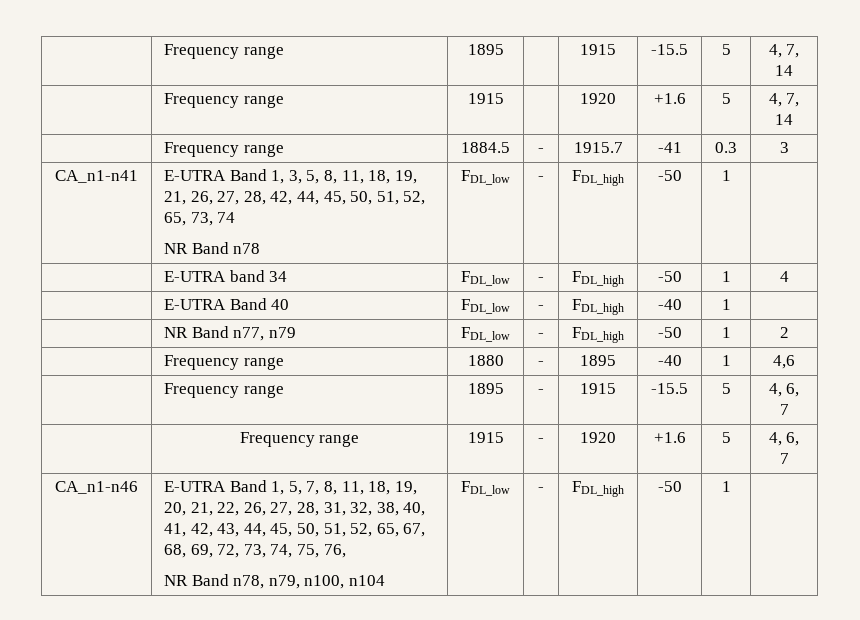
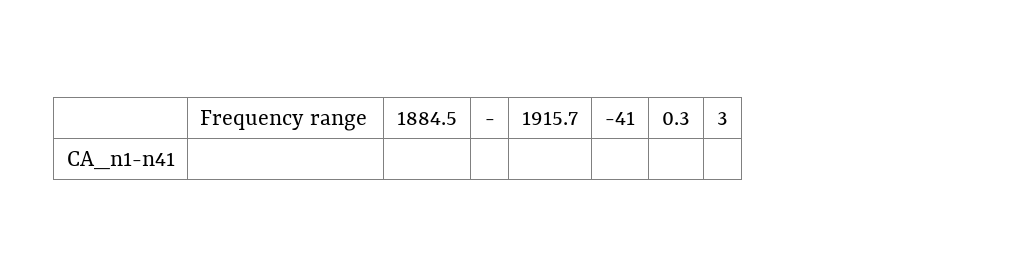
- | Frequency range | 1895 | | 1915 | -15.5 | 5 | 4, 7, 14
- | Frequency range | 1915 | | 1920 | +1.6 | 5 | 4, 7, 14
- CA_n1-n41 | E-UTRA Band 1, 3, 5, 8, 11, 18, 19, 21, 26, 27, 28, 42, 44, 45, 50, 51, 52, 65, 73, 74
- NR Band n78 | FDL_low | - | FDL_high | -50 | 1 |
- | E-UTRA band 34 | FDL_low | - | FDL_high | -50 | 1 | 4
- | E-UTRA Band 40 | FDL_low | - | FDL_high | -40 | 1 |
- | NR Band n77, n79 | FDL_low | - | FDL_high | -50 | 1 | 2
- | Frequency range | 1880 | - | 1895 | -40 | 1 | 4,6
- | Frequency range | 1895 | - | 1915 | -15.5 | 5 | 4, 6, 7
- | Frequency range | 1915 | - | 1920 | +1.6 | 5 | 4, 6, 7
- CA_n1-n46 | E-UTRA Band 1, 5, 7, 8, 11, 18, 19, 20, 21, 22, 26, 27, 28, 31, 32, 38, 40, 41, 42, 43, 44, 45, 50, 51, 52, 65, 67, 68, 69, 72, 73, 74, 75, 76,
- NR Band n78, n79, n100, n104 | FDL_low | - | FDL_high | -50 | 1
+ CA_n1-n41 | | | | | | |

